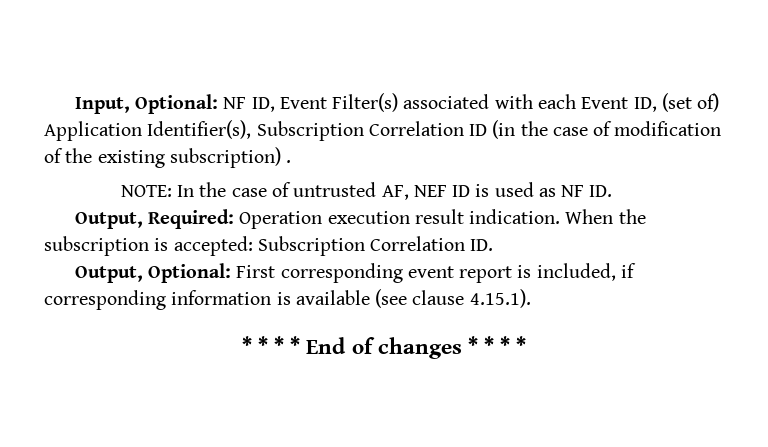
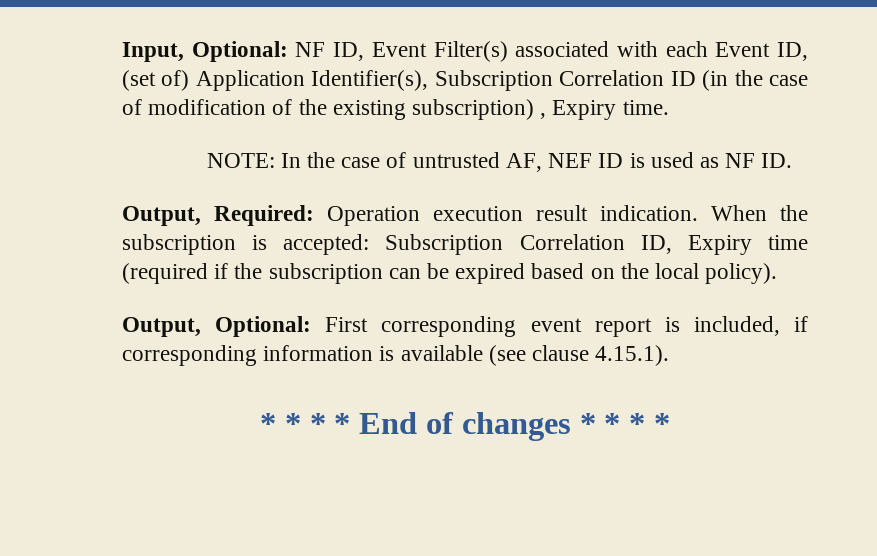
- Input, Optional: NF ID, Event Filter(s) associated with each Event ID, (set of) Application Identifier(s), Subscription Correlation ID (in the case of modification of the existing subscription) .
+ Input, Optional: NF ID, Event Filter(s) associated with each Event ID, (set of) Application Identifier(s), Subscription Correlation ID (in the case of modification of the existing subscription) , Expiry time.
- When the subscription is accepted: Subscription Correlation ID.
+ When the subscription is accepted: Subscription Correlation ID, Expiry time (required if the subscription can be expired based on the local policy).

